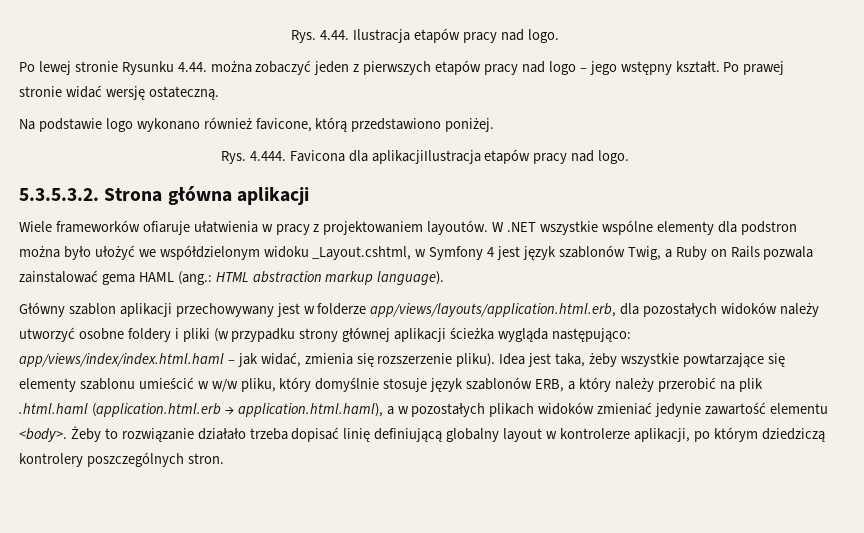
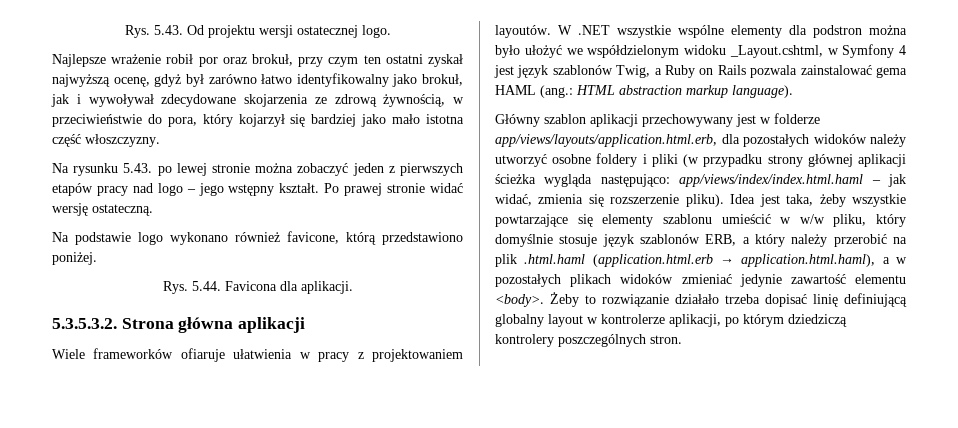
- Rys. 4.44. Ilustracja etapów pracy nad logo.
- Po lewej stronie Rysunku 4.44. można zobaczyć jeden z pierwszych etapów pracy nad logo – jego wstępny kształt.
+ Rys. 5.43. Od projektu wersji ostatecznej logo.
+ Najlepsze wrażenie robił por oraz brokuł, przy czym ten ostatni zyskał najwyższą ocenę, gdyż był zarówno łatwo identyfikowalny jako brokuł, jak i wywoływał zdecydowane skojarzenia ze zdrową żywnością, w przeciwieństwie do pora, który kojarzył się bardziej jako mało istotna część włoszczyzny.
+ Na rysunku 5.43. po lewej stronie można zobaczyć jeden z pierwszych etapów pracy nad logo – jego wstępny kształt.
- Rys. 4.444. Favicona dla aplikacjiIlustracja etapów pracy nad logo.
+ Rys. 5.44. Favicona dla aplikacji.

